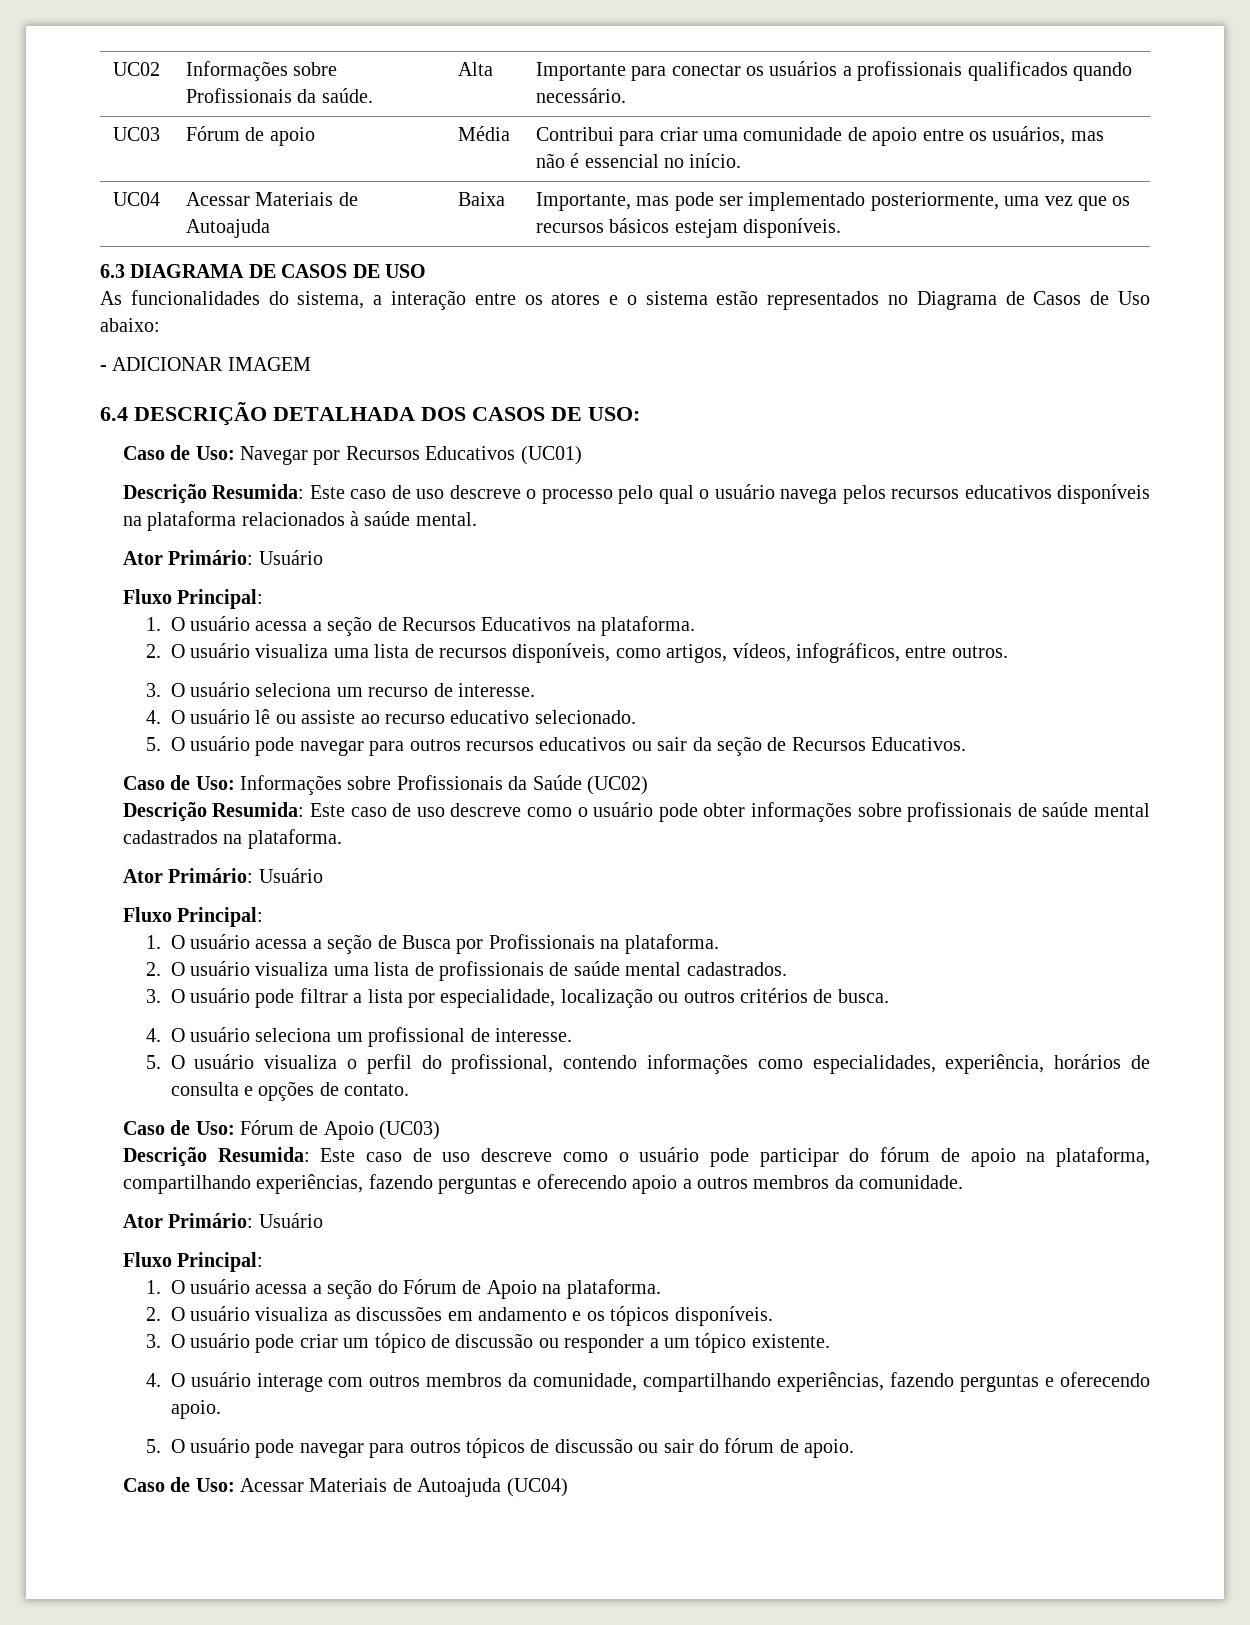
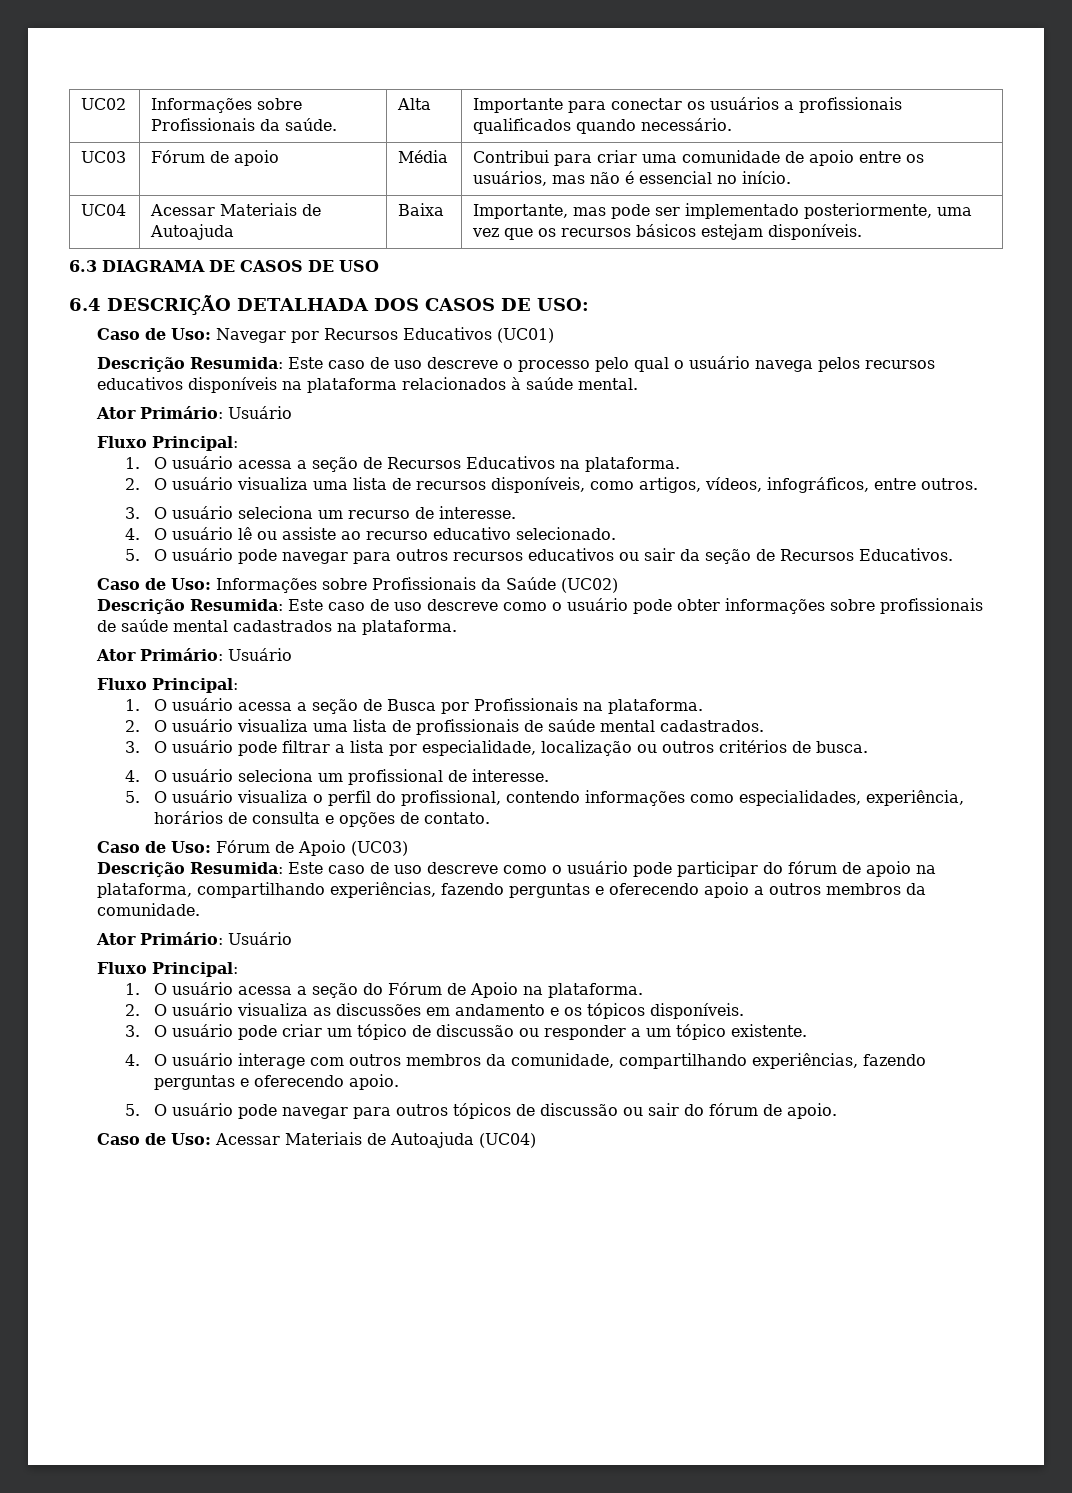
- As funcionalidades do sistema, a interação entre os atores e o sistema estão representados no Diagrama de Casos de Uso abaixo:
- - ADICIONAR IMAGEM

